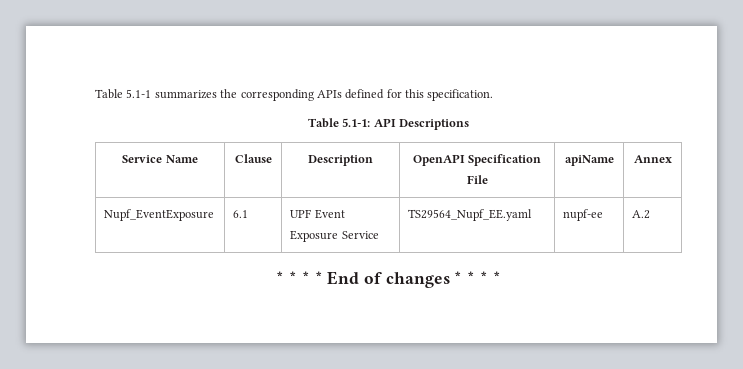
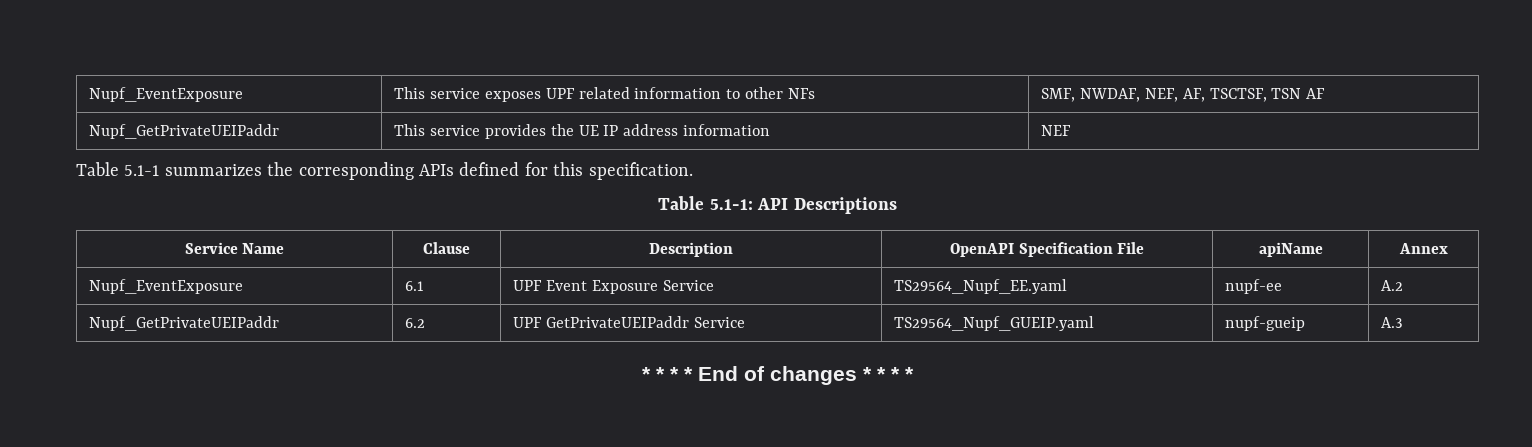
+ Nupf_EventExposure | This service exposes UPF related information to other NFs | SMF, NWDAF, NEF, AF, TSCTSF, TSN AF
+ Nupf_GetPrivateUEIPaddr | This service provides the UE IP address information | NEF
+ Nupf_GetPrivateUEIPaddr | 6.2 | UPF GetPrivateUEIPaddr Service | TS29564_Nupf_GUEIP.yaml | nupf-gueip | A.3

